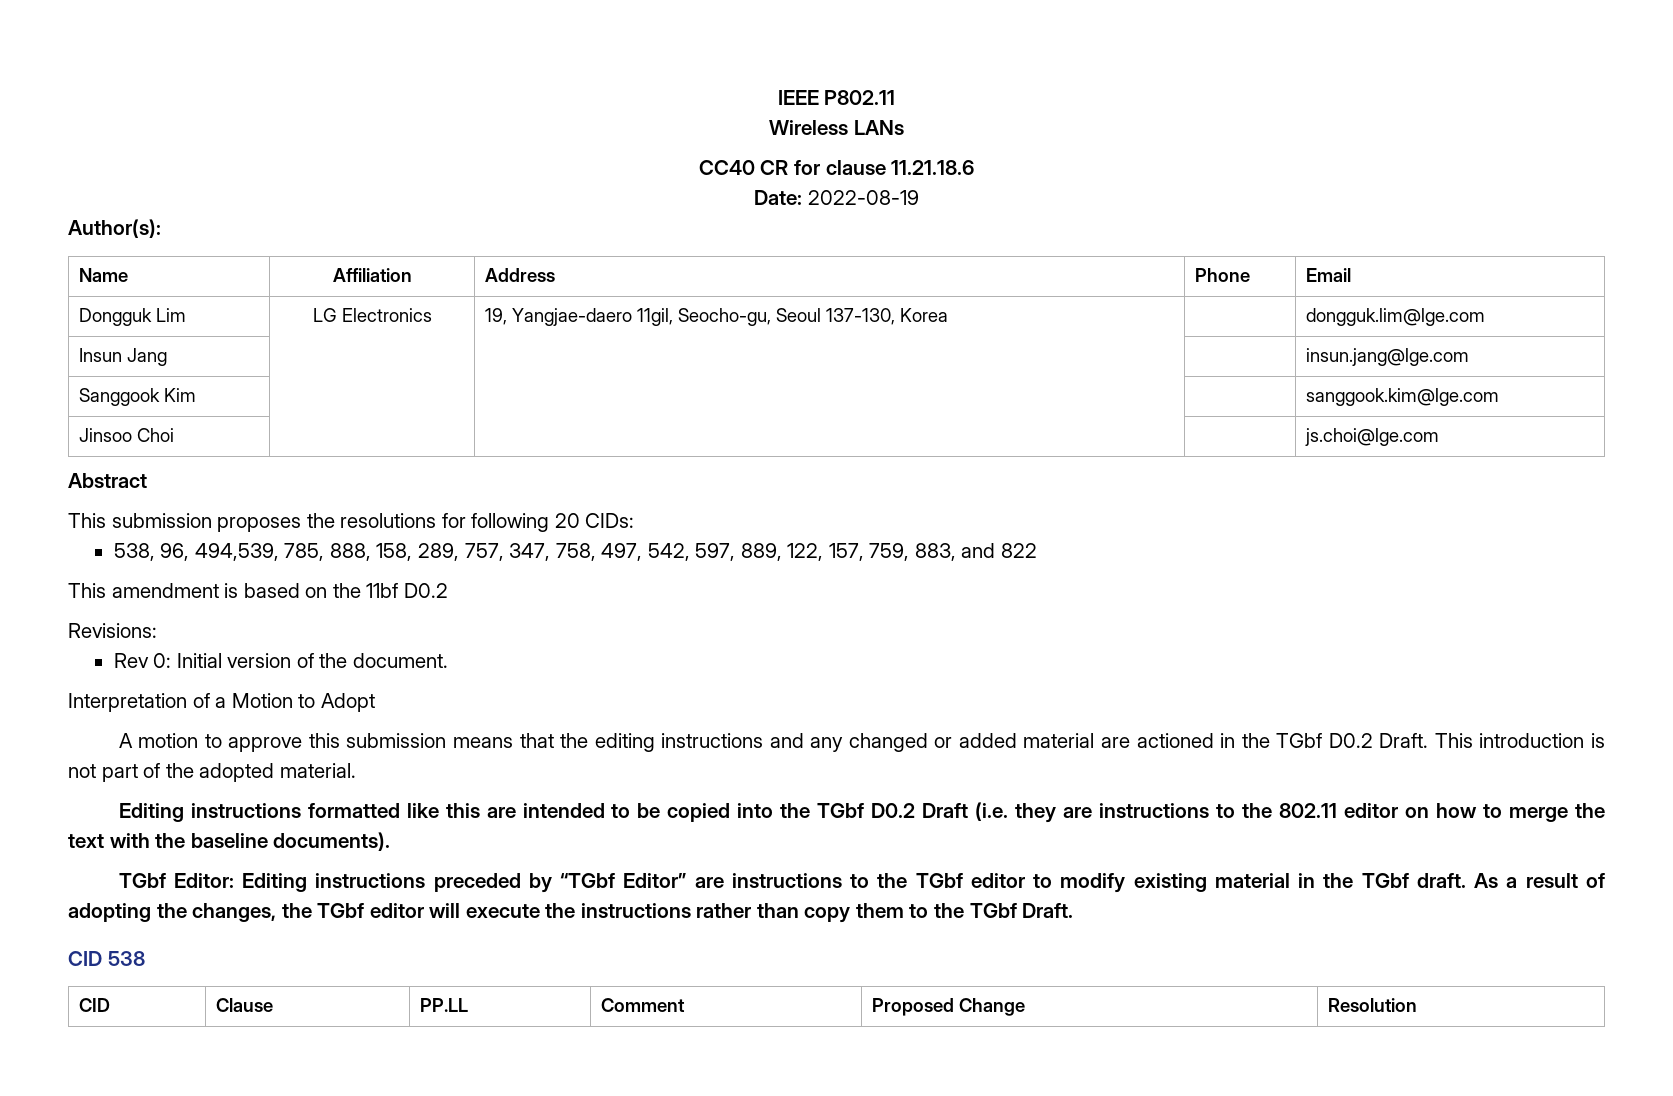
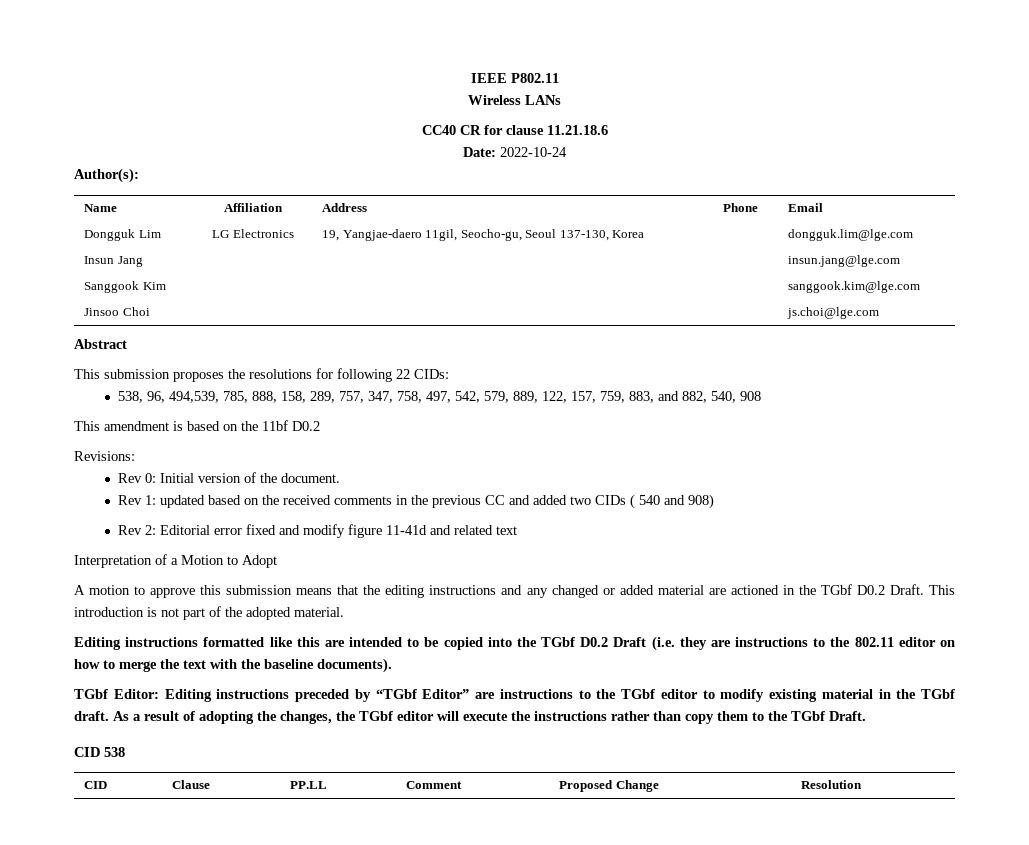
- Date: 2022-08-19
+ Date: 2022-10-24
- This submission proposes the resolutions for following 20 CIDs:
+ This submission proposes the resolutions for following 22 CIDs:
- 538, 96, 494,539, 785, 888, 158, 289, 757, 347, 758, 497, 542, 597, 889, 122, 157, 759, 883, and 822
+ 538, 96, 494,539, 785, 888, 158, 289, 757, 347, 758, 497, 542, 579, 889, 122, 157, 759, 883, and 882, 540, 908
+ Rev 1: updated based on the received comments in the previous CC and added two CIDs ( 540 and 908)
+ Rev 2: Editorial error fixed and modify figure 11-41d and related text

